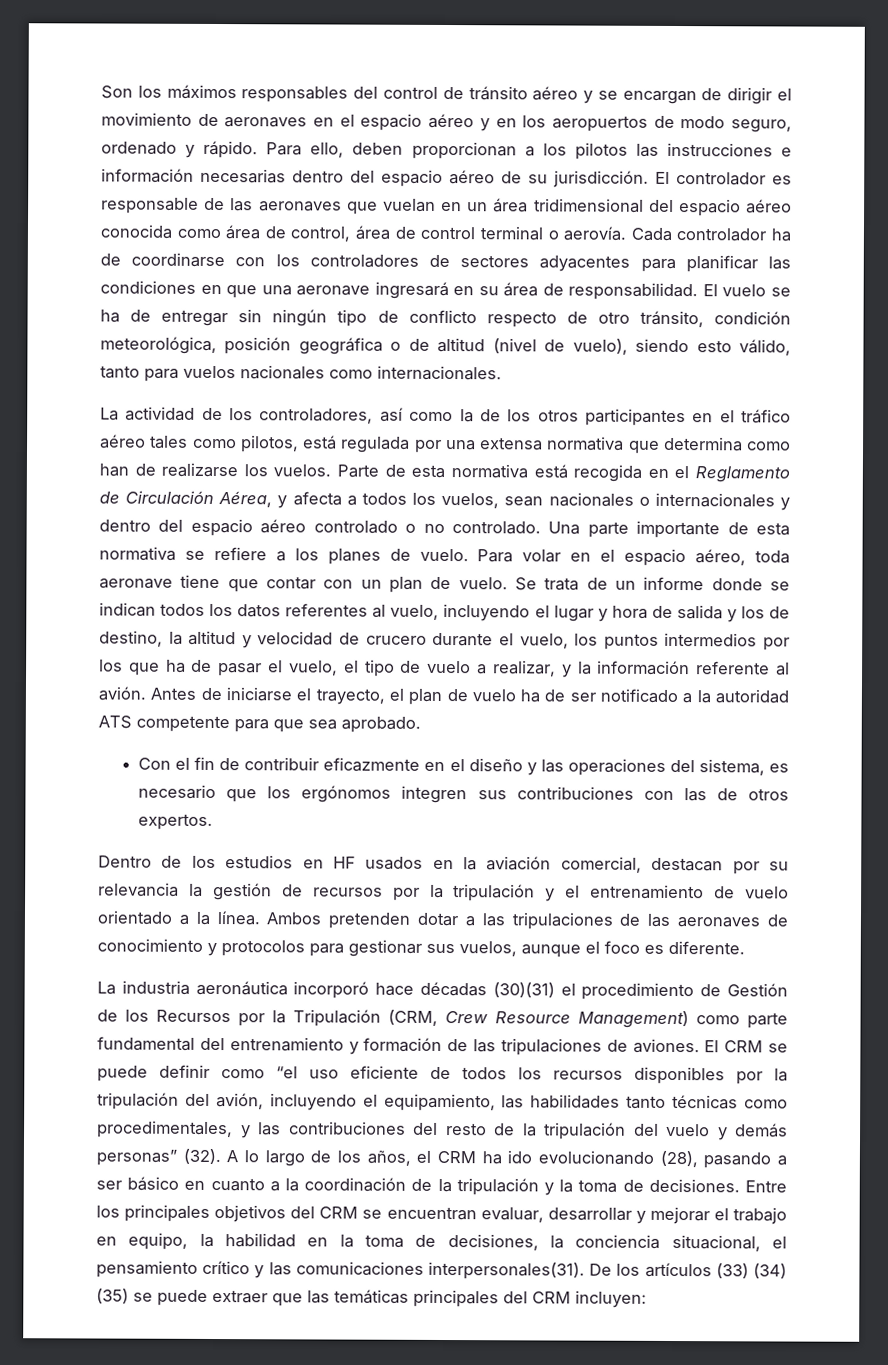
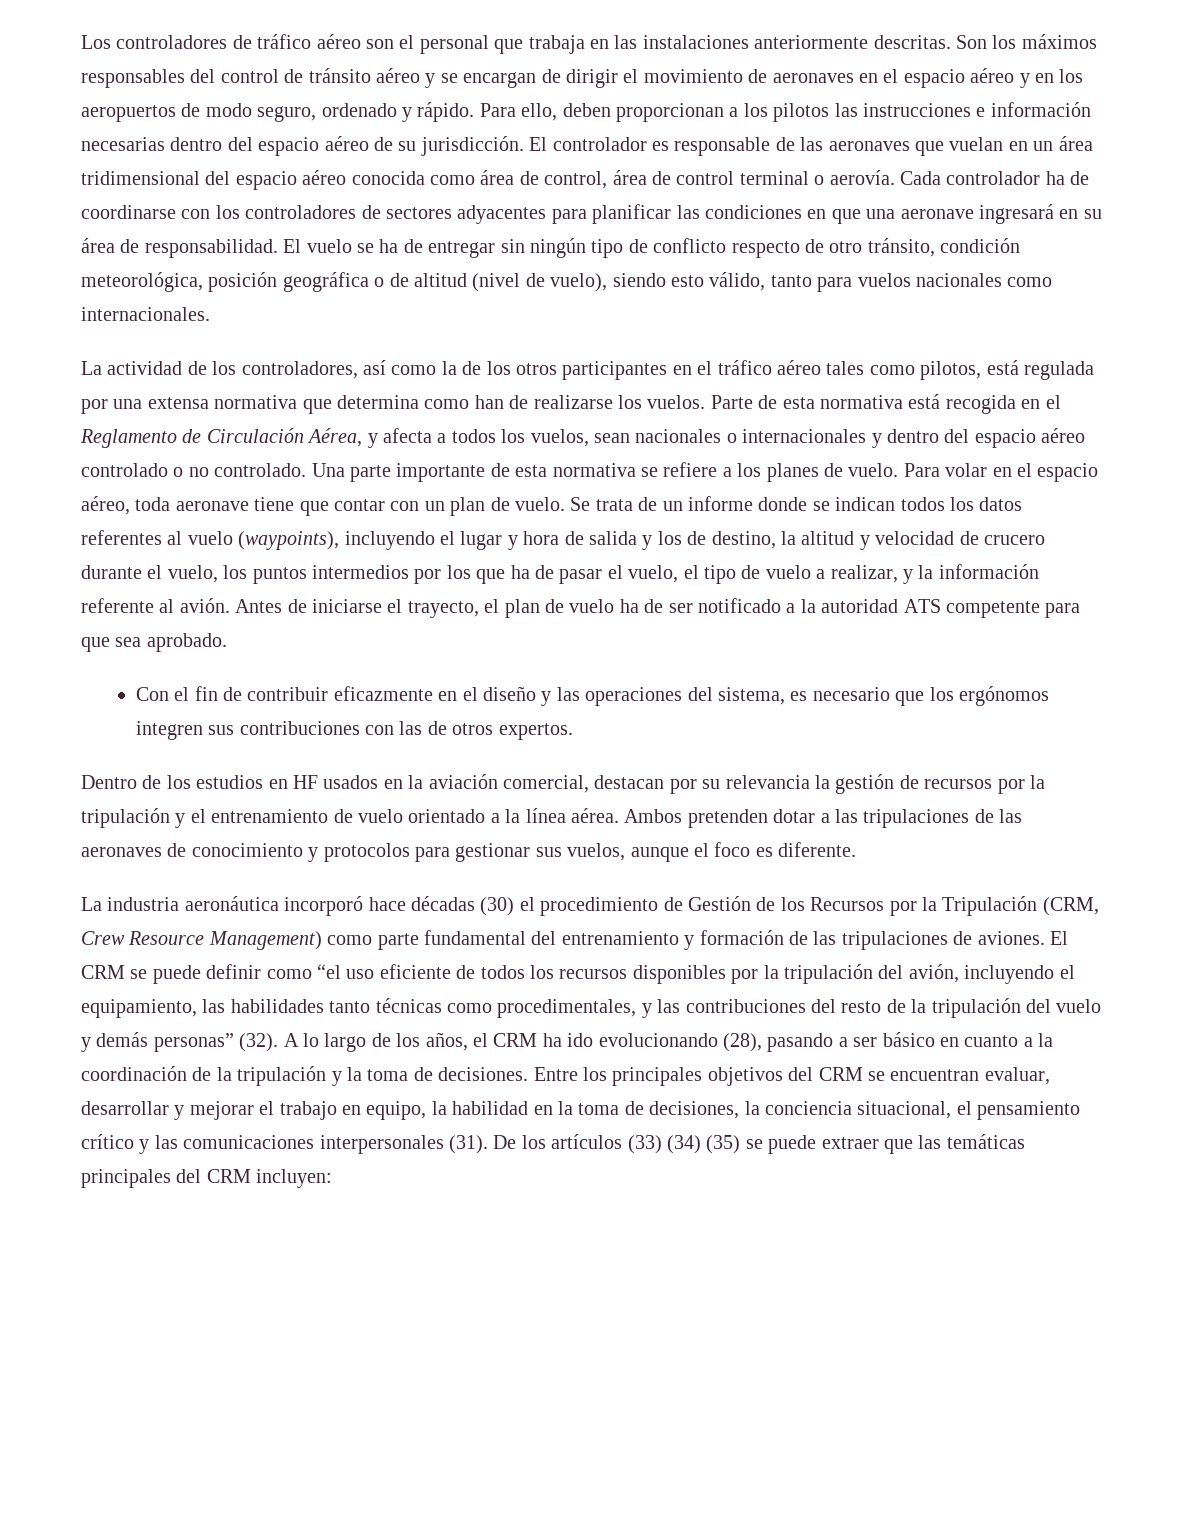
+ Los controladores de tráfico aéreo son el personal que trabaja en las instalaciones anteriormente descritas.
- Se trata de un informe donde se indican todos los datos referentes al vuelo, incluyendo el lugar y hora de salida y los de destino, la altitud y velocidad de crucero durante el vuelo, los puntos intermedios por los que ha de pasar el vuelo, el tipo de vuelo a realizar, y la información referente al avión.
+ Se trata de un informe donde se indican todos los datos referentes al vuelo (waypoints), incluyendo el lugar y hora de salida y los de destino, la altitud y velocidad de crucero durante el vuelo, los puntos intermedios por los que ha de pasar el vuelo, el tipo de vuelo a realizar, y la información referente al avión.
- Dentro de los estudios en HF usados en la aviación comercial, destacan por su relevancia la gestión de recursos por la tripulación y el entrenamiento de vuelo orientado a la línea.
+ Dentro de los estudios en HF usados en la aviación comercial, destacan por su relevancia la gestión de recursos por la tripulación y el entrenamiento de vuelo orientado a la línea aérea.
- La industria aeronáutica incorporó hace décadas (30)(31) el procedimiento de Gestión de los Recursos por la Tripulación (CRM, Crew Resource Management) como parte fundamental del entrenamiento y formación de las tripulaciones de aviones.
+ La industria aeronáutica incorporó hace décadas (30) el procedimiento de Gestión de los Recursos por la Tripulación (CRM, Crew Resource Management) como parte fundamental del entrenamiento y formación de las tripulaciones de aviones.
- Entre los principales objetivos del CRM se encuentran evaluar, desarrollar y mejorar el trabajo en equipo, la habilidad en la toma de decisiones, la conciencia situacional, el pensamiento crítico y las comunicaciones interpersonales(31).
+ Entre los principales objetivos del CRM se encuentran evaluar, desarrollar y mejorar el trabajo en equipo, la habilidad en la toma de decisiones, la conciencia situacional, el pensamiento crítico y las comunicaciones interpersonales (31).

